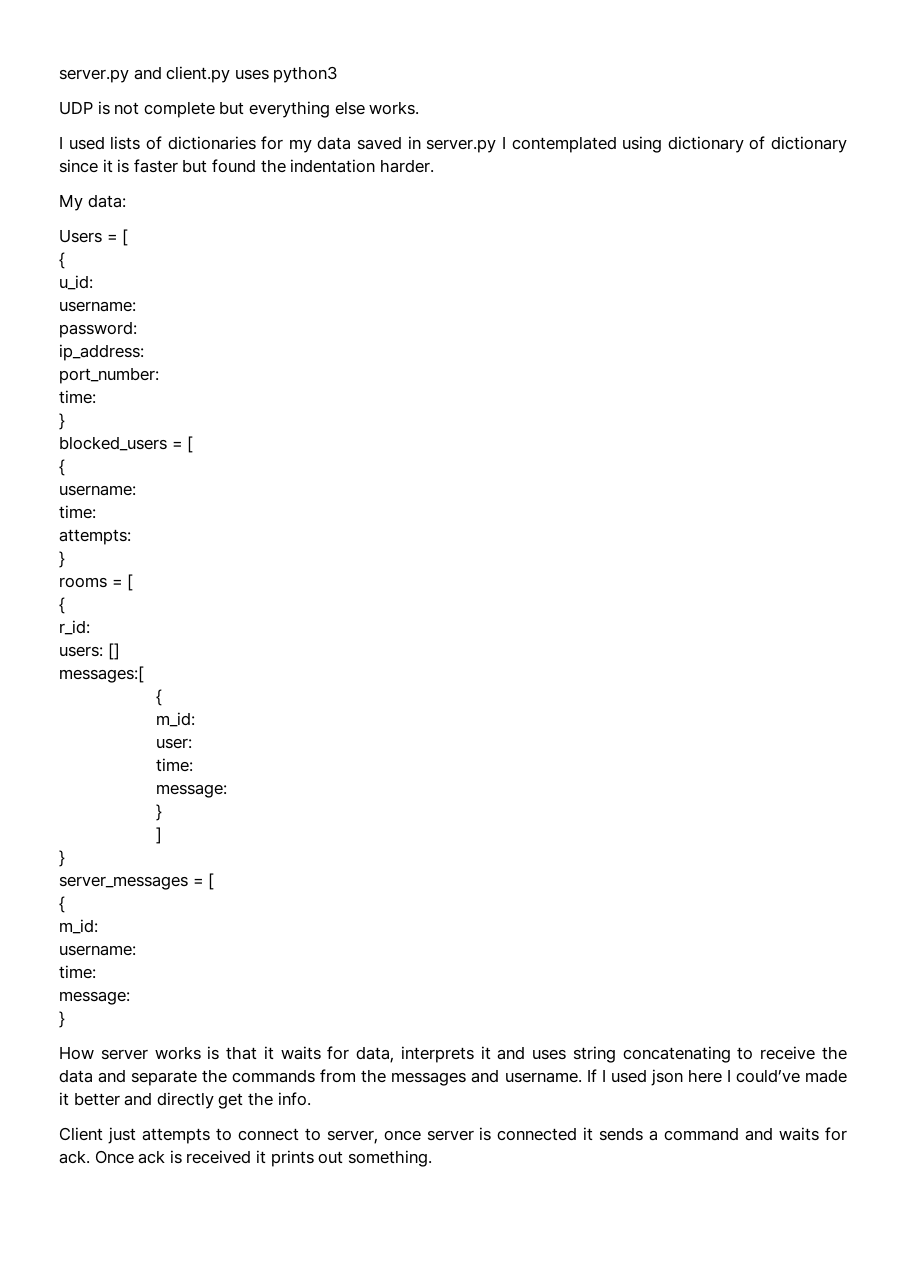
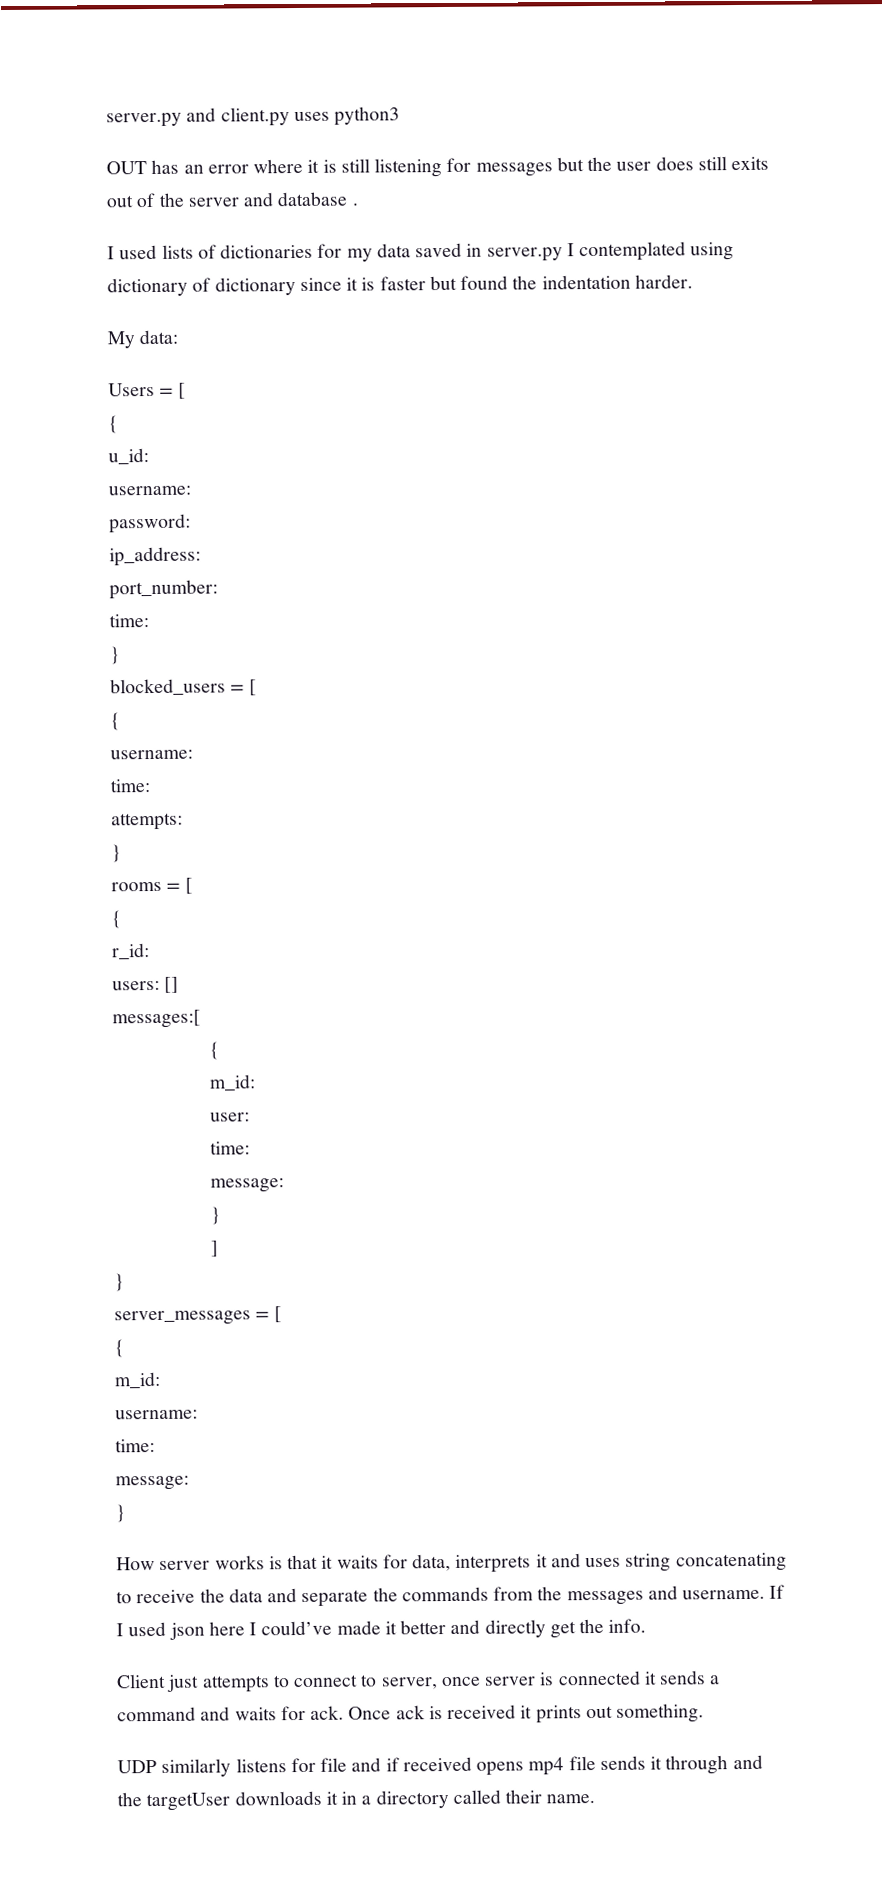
- UDP is not complete but everything else works.
+ OUT has an error where it is still listening for messages but the user does still exits out of the server and database .
+ UDP similarly listens for file and if received opens mp4 file sends it through and the targetUser downloads it in a directory called their name.

